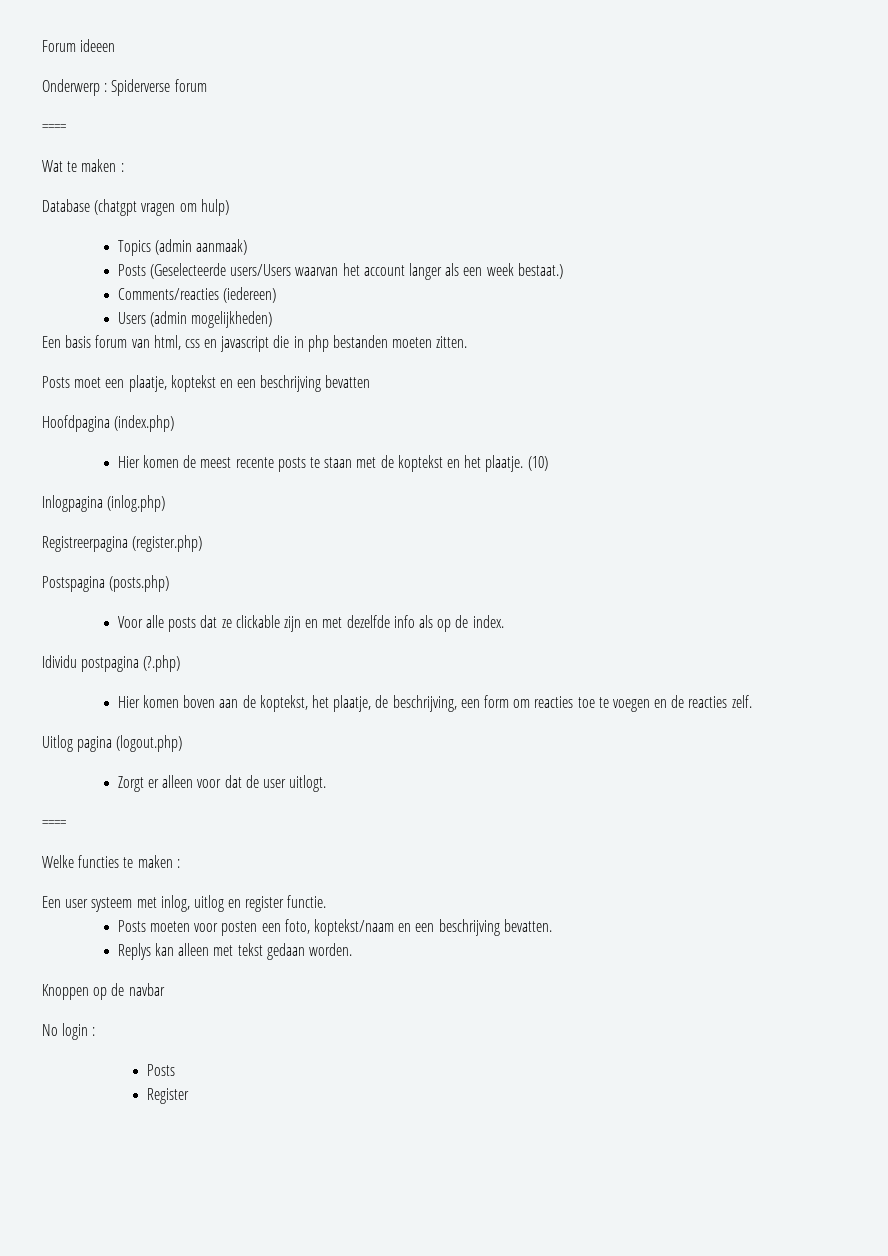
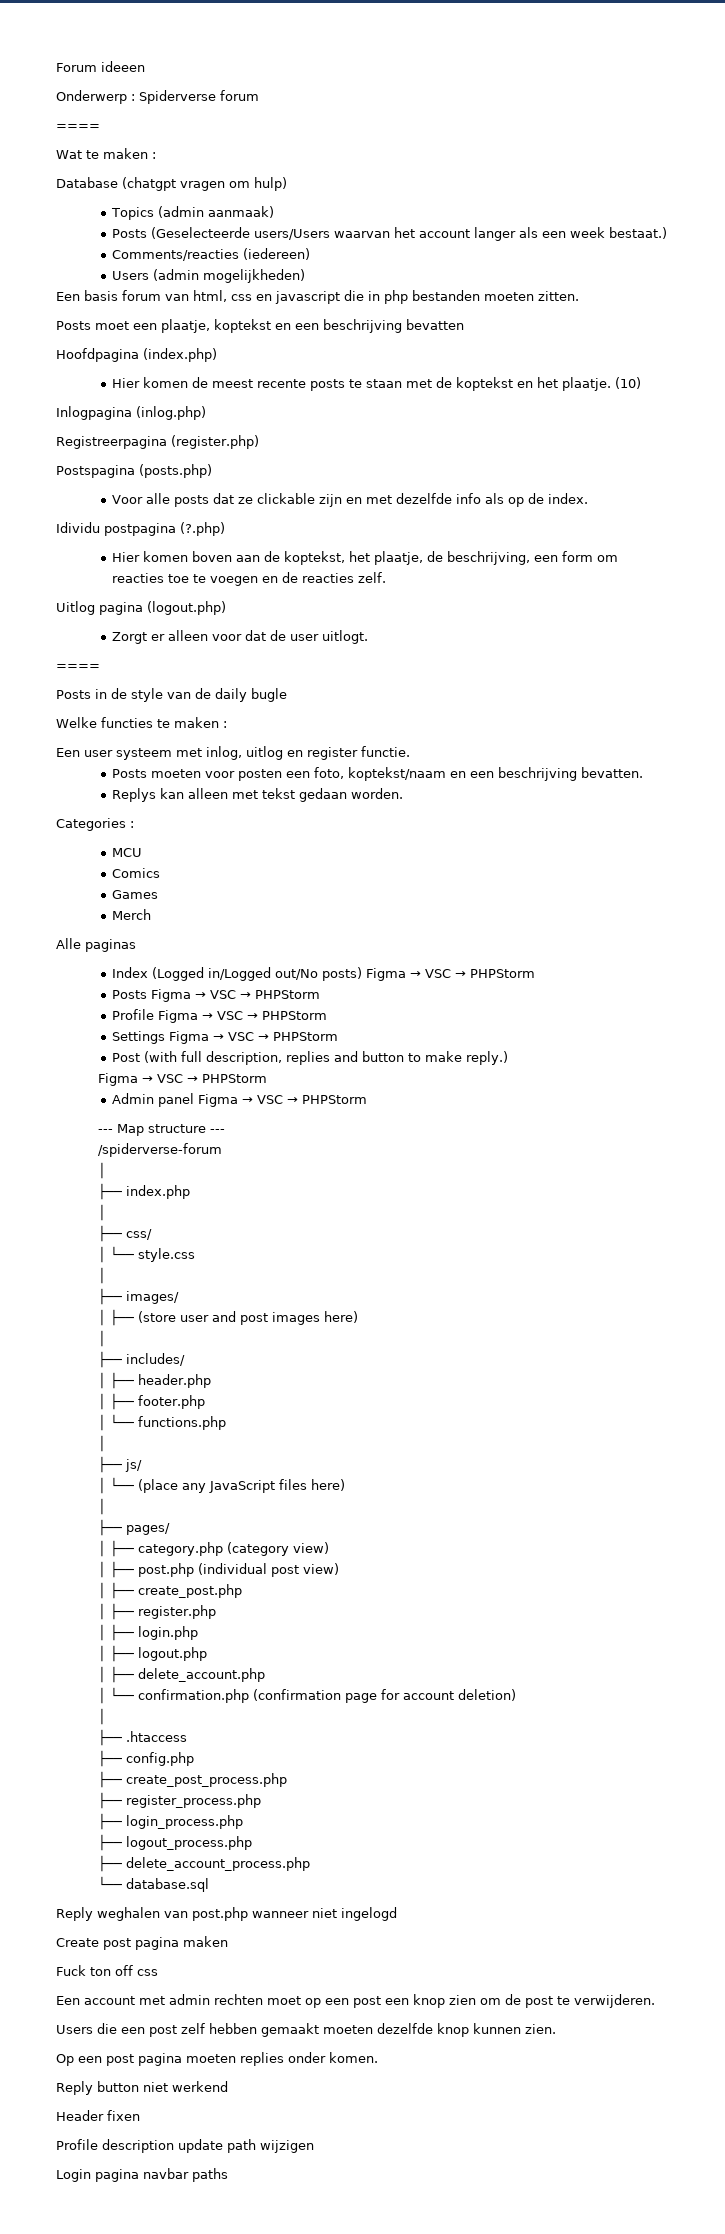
+ Posts in de style van de daily bugle
- Knoppen op de navbar
- No login :
- Posts
- Register
+ Categories :
+ MCU
+ Comics
+ Games
+ Merch
+ Alle paginas
+ Index (Logged in/Logged out/No posts) Figma → VSC → PHPStorm
+ Posts Figma → VSC → PHPStorm
+ Profile Figma → VSC → PHPStorm
+ Settings Figma → VSC → PHPStorm
+ Post (with full description, replies and button to make reply.)
+ Figma → VSC → PHPStorm
+ Admin panel Figma → VSC → PHPStorm
+ --- Map structure ---
+ /spiderverse-forum
+ │
+ ├── index.php
+ │
+ ├── css/
+ │ └── style.css
+ │
+ ├── images/
+ │ ├── (store user and post images here)
+ │
+ ├── includes/
+ │ ├── header.php
+ │ ├── footer.php
+ │ └── functions.php
+ │
+ ├── js/
+ │ └── (place any JavaScript files here)
+ │
+ ├── pages/
+ │ ├── category.php (category view)
+ │ ├── post.php (individual post view)
+ │ ├── create_post.php
+ │ ├── register.php
+ │ ├── login.php
+ │ ├── logout.php
+ │ ├── delete_account.php
+ │ └── confirmation.php (confirmation page for account deletion)
+ │
+ ├── .htaccess
+ ├── config.php
+ ├── create_post_process.php
+ ├── register_process.php
+ ├── login_process.php
+ ├── logout_process.php
+ ├── delete_account_process.php
+ └── database.sql
+ Reply weghalen van post.php wanneer niet ingelogd
+ Create post pagina maken
+ Fuck ton off css
+ Een account met admin rechten moet op een post een knop zien om de post te verwijderen.
+ Users die een post zelf hebben gemaakt moeten dezelfde knop kunnen zien.
+ Op een post pagina moeten replies onder komen.
+ Reply button niet werkend
+ Header fixen
+ Profile description update path wijzigen
+ Login pagina navbar paths

